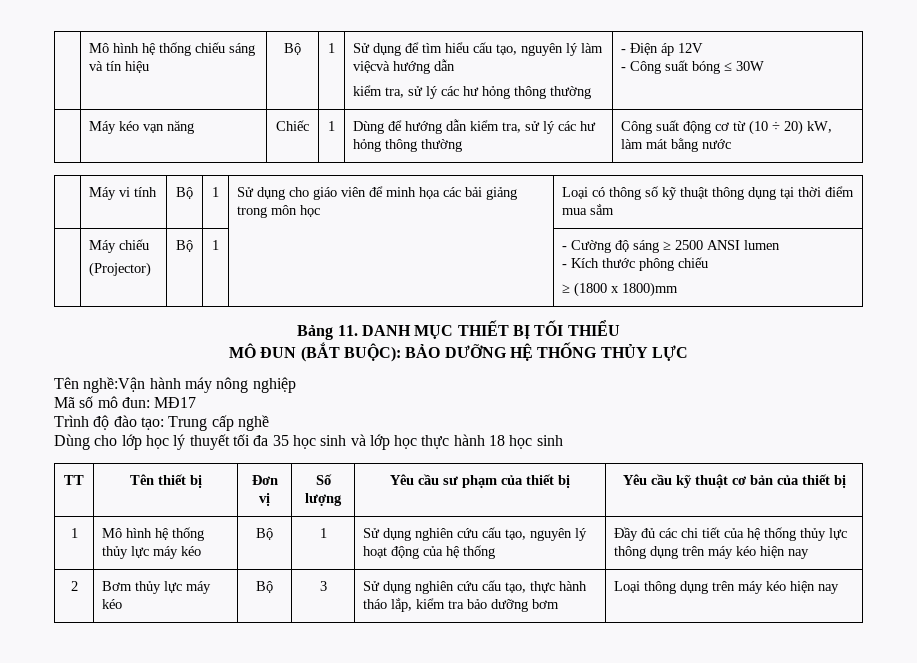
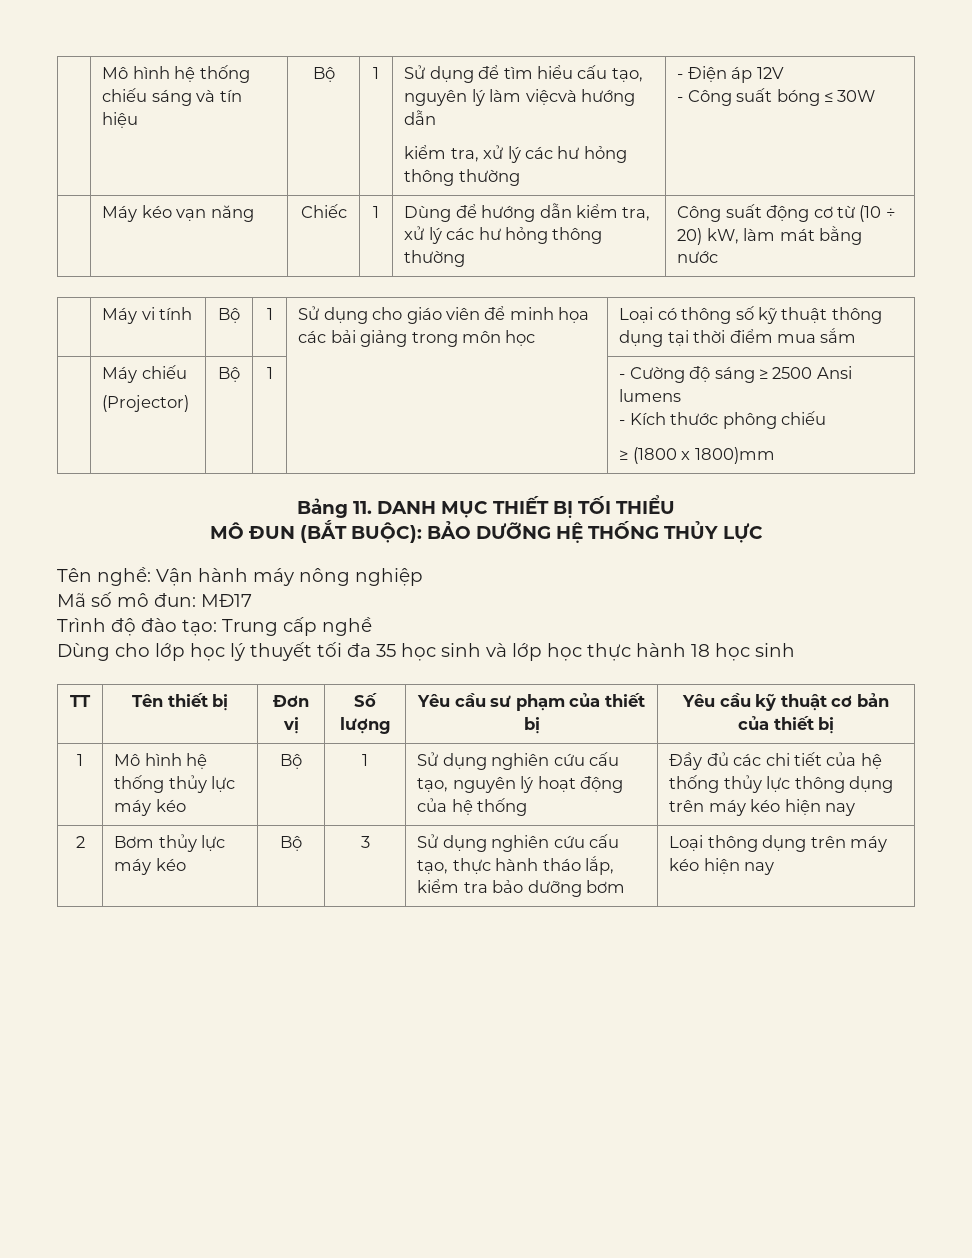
  Sử dụng để tìm hiểu cấu tạo, nguyên lý làm việcvà hướng dẫn
- kiểm tra, sử lý các hư hỏng thông thường
+ kiểm tra, xử lý các hư hỏng thông thường
- | Máy kéo vạn năng | Chiếc | 1 | Dùng để hướng dẫn kiểm tra, sử lý các hư hỏng thông thường | Công suất động cơ từ (10 ÷ 20) kW, làm mát bằng nước
+ | Máy kéo vạn năng | Chiếc | 1 | Dùng để hướng dẫn kiểm tra, xử lý các hư hỏng thông thường | Công suất động cơ từ (10 ÷ 20) kW, làm mát bằng nước
  | Máy chiếu
- (Projector) | Bộ | 1 | | - Cường độ sáng ≥ 2500 ANSI lumen
+ (Projector) | Bộ | 1 | | - Cường độ sáng ≥ 2500 Ansi lumens
- Tên nghề:Vận hành máy nông nghiệp
+ Tên nghề: Vận hành máy nông nghiệp

